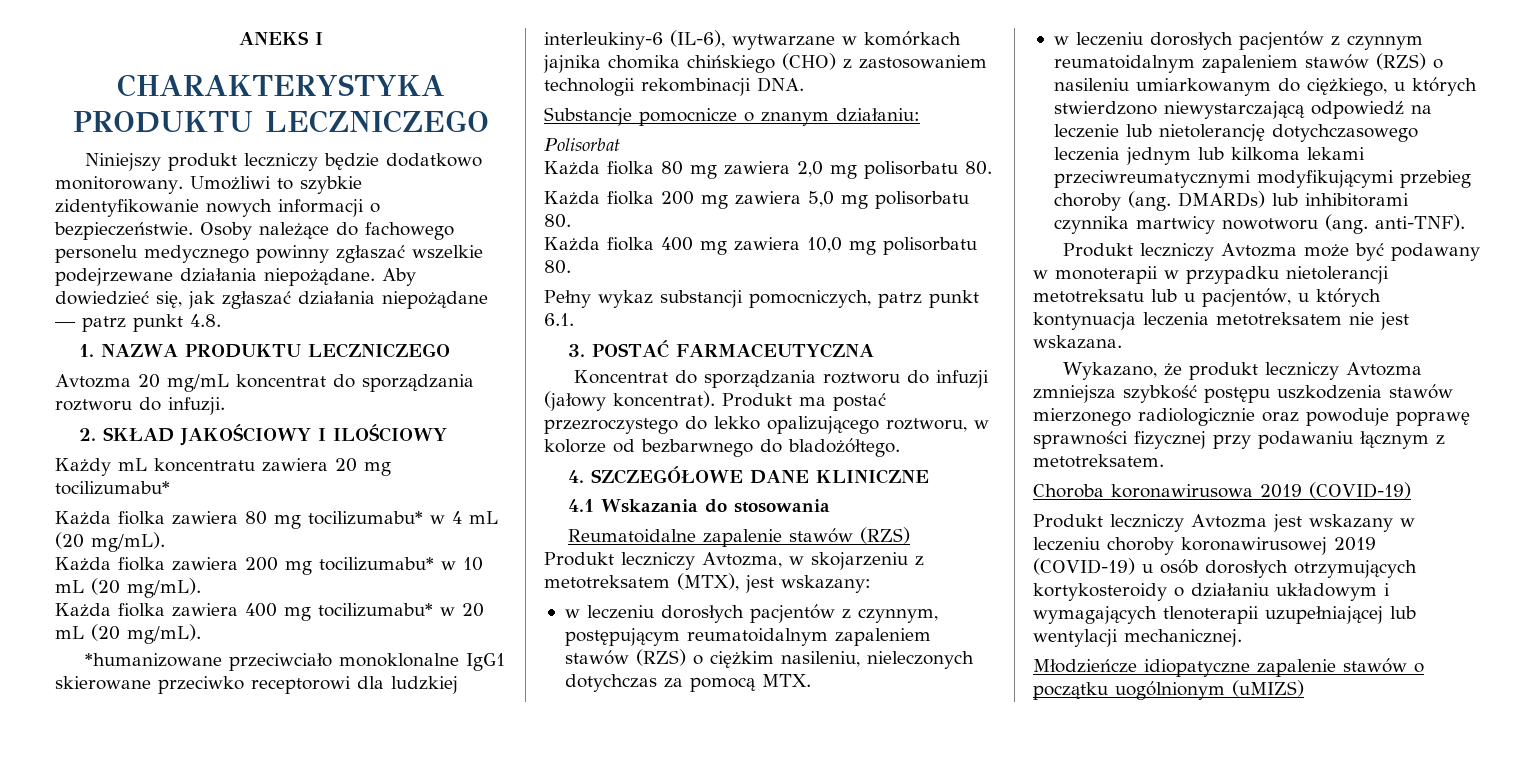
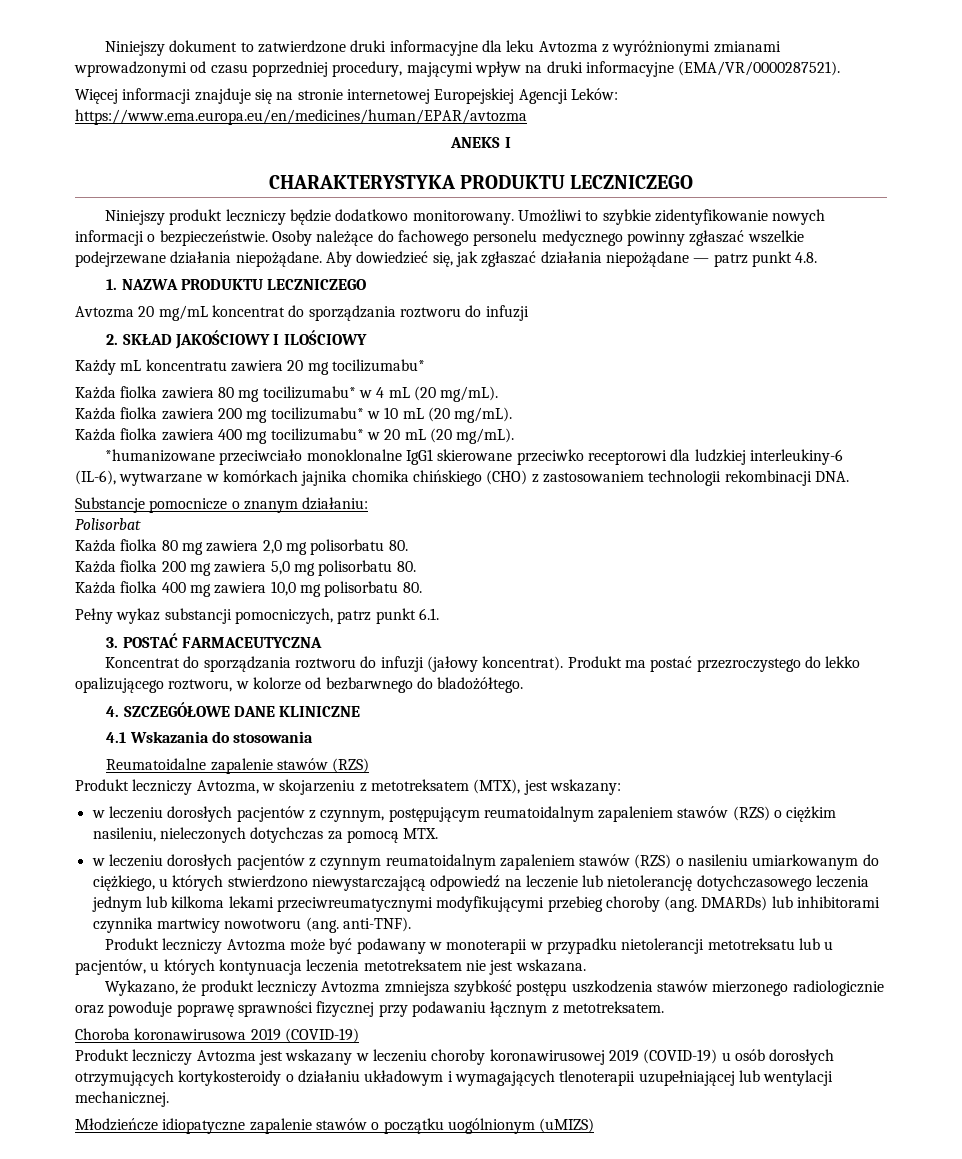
+ Niniejszy dokument to zatwierdzone druki informacyjne dla leku Avtozma z wyróżnionymi zmianami wprowadzonymi od czasu poprzedniej procedury, mającymi wpływ na druki informacyjne (EMA/VR/0000287521).
+ Więcej informacji znajduje się na stronie internetowej Europejskiej Agencji Leków: https://www.ema.europa.eu/en/medicines/human/EPAR/avtozma
- Avtozma 20 mg/mL koncentrat do sporządzania roztworu do infuzji.
+ Avtozma 20 mg/mL koncentrat do sporządzania roztworu do infuzji

